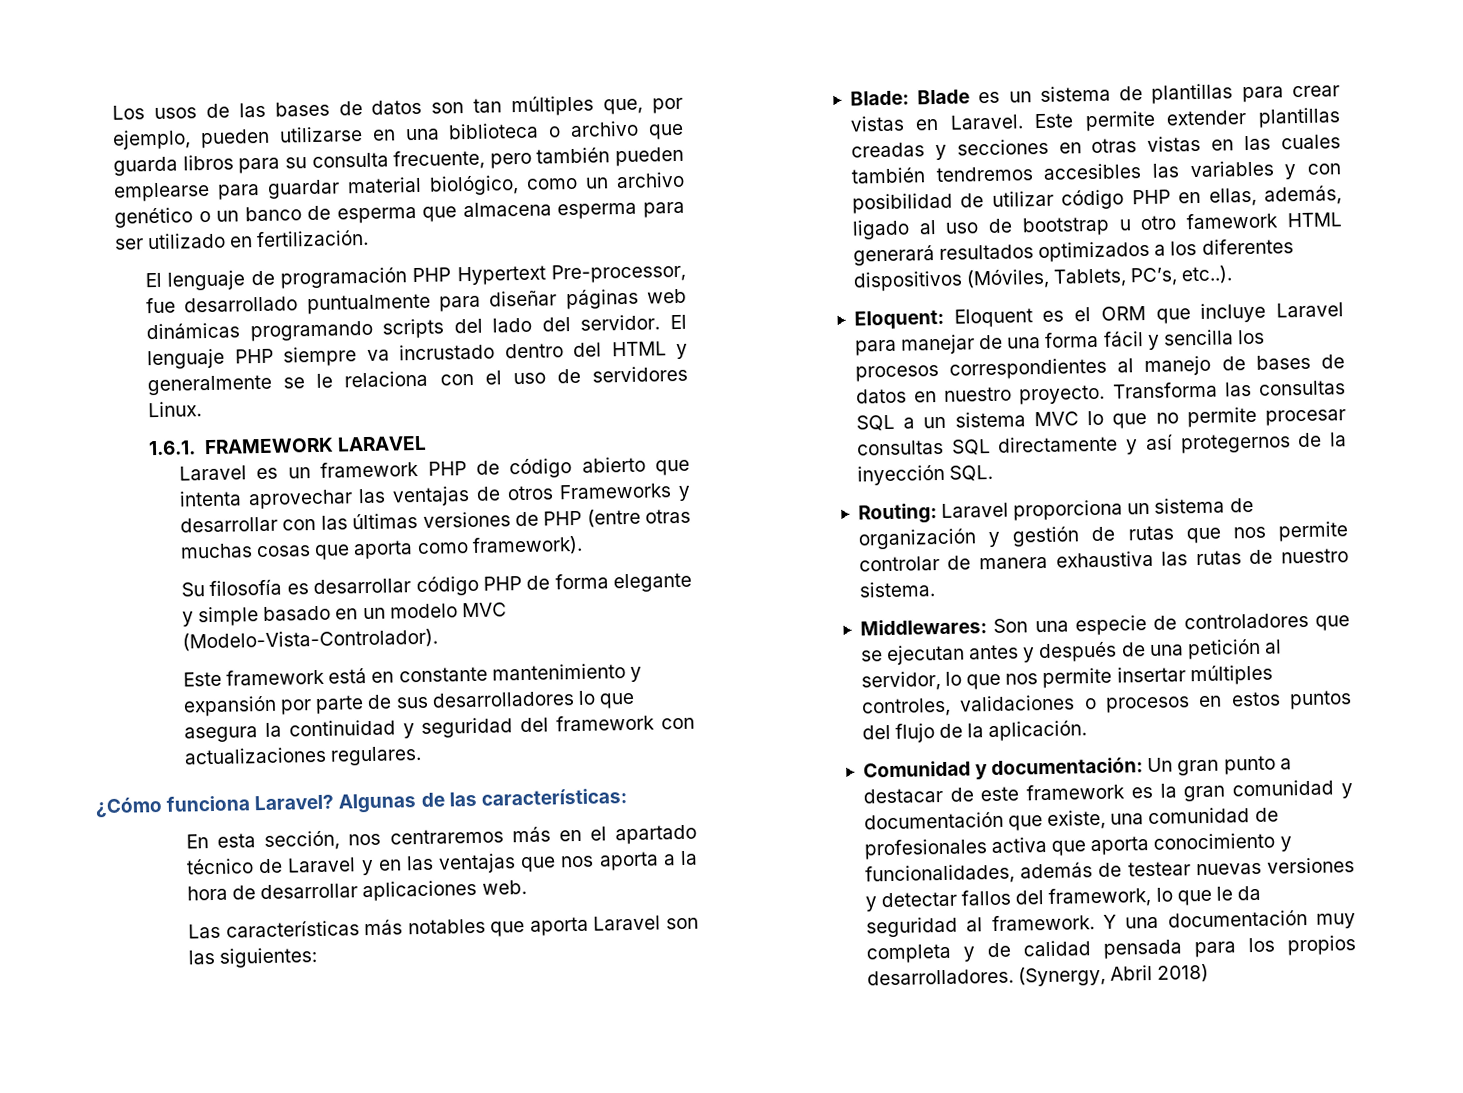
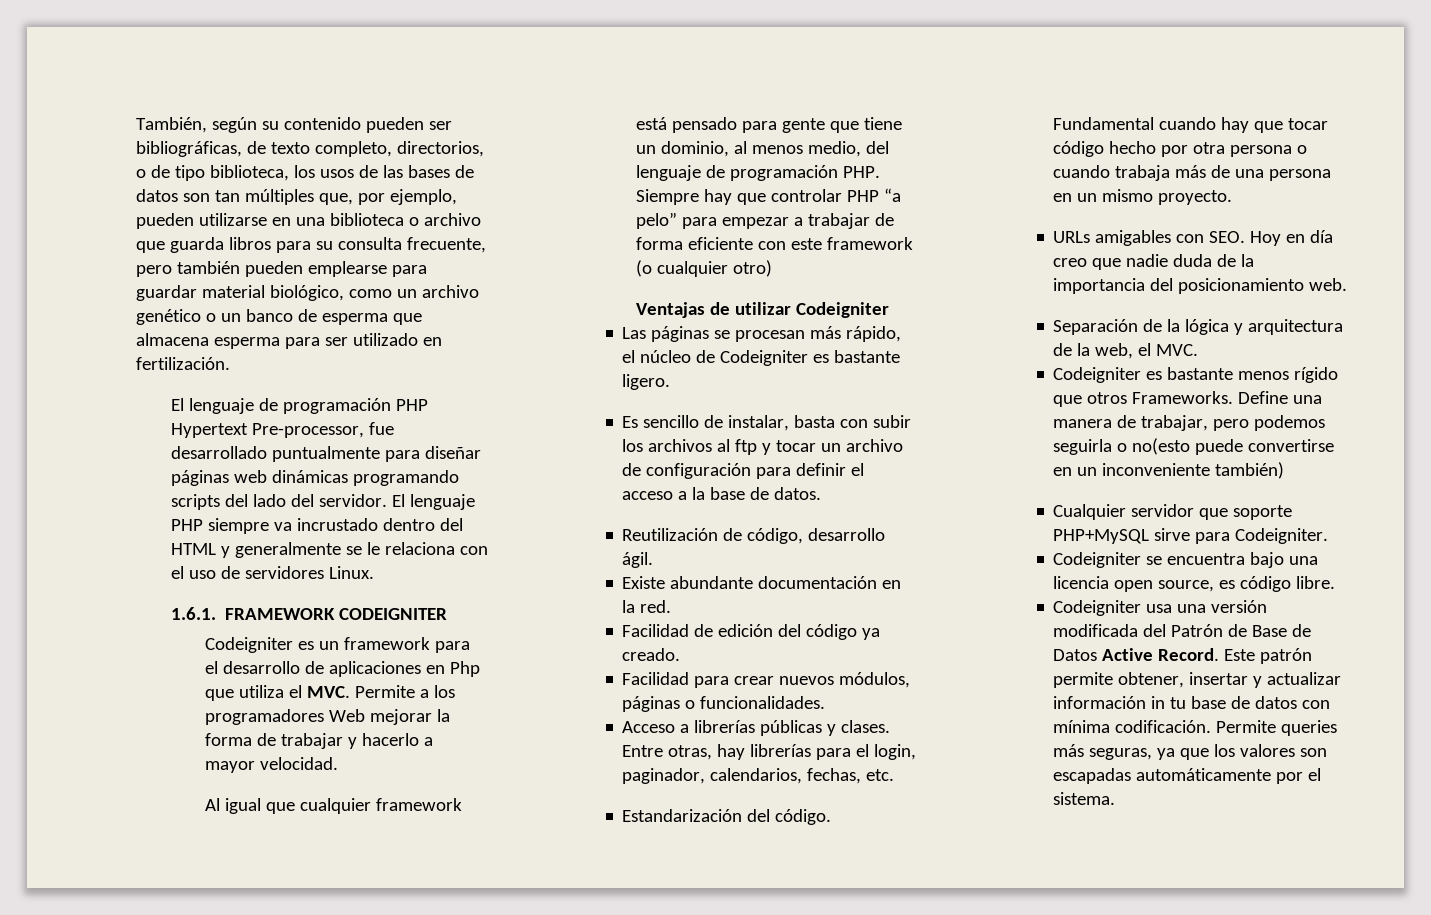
- Los usos de las bases de datos son tan múltiples que, por ejemplo, pueden utilizarse en una biblioteca o archivo que guarda libros para su consulta frecuente, pero también pueden emplearse para guardar material biológico, como un archivo genético o un banco de esperma que almacena esperma para ser utilizado en fertilización.
+ También, según su contenido pueden ser bibliográficas, de texto completo, directorios, o de tipo biblioteca, los usos de las bases de datos son tan múltiples que, por ejemplo, pueden utilizarse en una biblioteca o archivo que guarda libros para su consulta frecuente, pero también pueden emplearse para guardar material biológico, como un archivo genético o un banco de esperma que almacena esperma para ser utilizado en fertilización.
- 1.6.1. FRAMEWORK LARAVEL
- Laravel es un framework PHP de código abierto que intenta aprovechar las ventajas de otros Frameworks y desarrollar con las últimas versiones de PHP (entre otras muchas cosas que aporta como framework).
- Su filosofía es desarrollar código PHP de forma elegante y simple basado en un modelo MVC (Modelo-Vista-Controlador).
- Este framework está en constante mantenimiento y expansión por parte de sus desarrolladores lo que asegura la continuidad y seguridad del framework con actualizaciones regulares.
- ¿Cómo funciona Laravel? Algunas de las características:
- En esta sección, nos centraremos más en el apartado técnico de Laravel y en las ventajas que nos aporta a la hora de desarrollar aplicaciones web.
- Las características más notables que aporta Laravel son las siguientes:
- Blade: Blade es un sistema de plantillas para crear vistas en Laravel. Este permite extender plantillas creadas y secciones en otras vistas en las cuales también tendremos accesibles las variables y con posibilidad de utilizar código PHP en ellas, además, ligado al uso de bootstrap u otro famework HTML generará resultados optimizados a los diferentes dispositivos (Móviles, Tablets, PC’s, etc..).
- Eloquent: Eloquent es el ORM que incluye Laravel para manejar de una forma fácil y sencilla los procesos correspondientes al manejo de bases de datos en nuestro proyecto. Transforma las consultas SQL a un sistema MVC lo que no permite procesar consultas SQL directamente y así protegernos de la inyección SQL.
- Routing: Laravel proporciona un sistema de organización y gestión de rutas que nos permite controlar de manera exhaustiva las rutas de nuestro sistema.
- Middlewares: Son una especie de controladores que se ejecutan antes y después de una petición al servidor, lo que nos permite insertar múltiples controles, validaciones o procesos en estos puntos del flujo de la aplicación.
- Comunidad y documentación: Un gran punto a destacar de este framework es la gran comunidad y documentación que existe, una comunidad de profesionales activa que aporta conocimiento y funcionalidades, además de testear nuevas versiones y detectar fallos del framework, lo que le da seguridad al framework. Y una documentación muy completa y de calidad pensada para los propios desarrolladores. (Synergy, Abril 2018)
+ 1.6.1. FRAMEWORK CODEIGNITER
+ Codeigniter es un framework para el desarrollo de aplicaciones en Php que utiliza el MVC. Permite a los programadores Web mejorar la forma de trabajar y hacerlo a mayor velocidad.
+ Al igual que cualquier framework está pensado para gente que tiene un dominio, al menos medio, del lenguaje de programación PHP. Siempre hay que controlar PHP “a pelo” para empezar a trabajar de forma eficiente con este framework (o cualquier otro)
+ Ventajas de utilizar Codeigniter
+ Las páginas se procesan más rápido, el núcleo de Codeigniter es bastante ligero.
+ Es sencillo de instalar, basta con subir los archivos al ftp y tocar un archivo de configuración para definir el acceso a la base de datos.
+ Reutilización de código, desarrollo ágil.
+ Existe abundante documentación en la red.
+ Facilidad de edición del código ya creado.
+ Facilidad para crear nuevos módulos, páginas o funcionalidades.
+ Acceso a librerías públicas y clases. Entre otras, hay librerías para el login, paginador, calendarios, fechas, etc.
+ Estandarización del código. Fundamental cuando hay que tocar código hecho por otra persona o cuando trabaja más de una persona en un mismo proyecto.
+ URLs amigables con SEO. Hoy en día creo que nadie duda de la importancia del posicionamiento web.
+ Separación de la lógica y arquitectura de la web, el MVC.
+ Codeigniter es bastante menos rígido que otros Frameworks. Define una manera de trabajar, pero podemos seguirla o no(esto puede convertirse en un inconveniente también)
+ Cualquier servidor que soporte PHP+MySQL sirve para Codeigniter.
+ Codeigniter se encuentra bajo una licencia open source, es código libre.
+ Codeigniter usa una versión modificada del Patrón de Base de Datos Active Record. Este patrón permite obtener, insertar y actualizar información in tu base de datos con mínima codificación. Permite queries más seguras, ya que los valores son escapadas automáticamente por el sistema.

